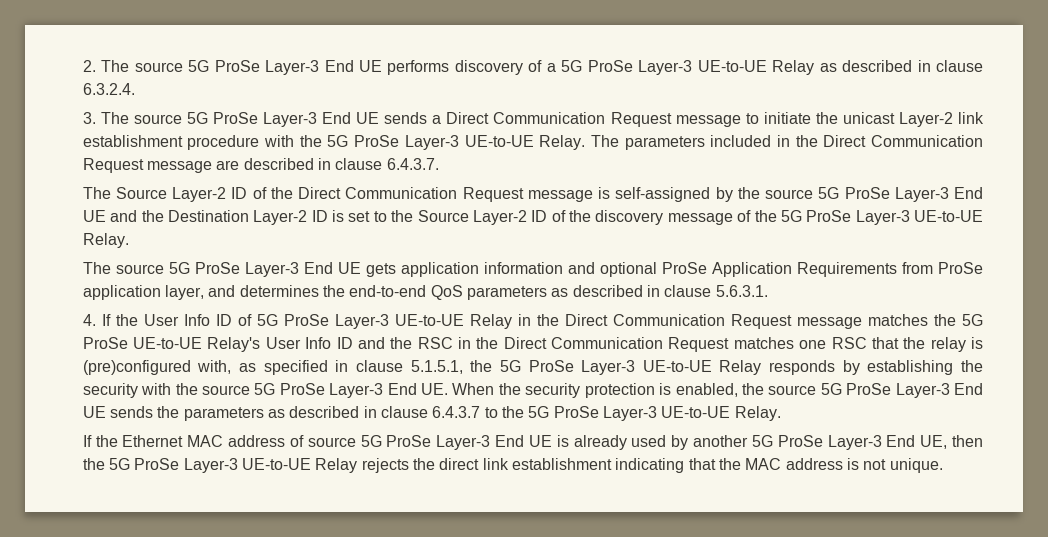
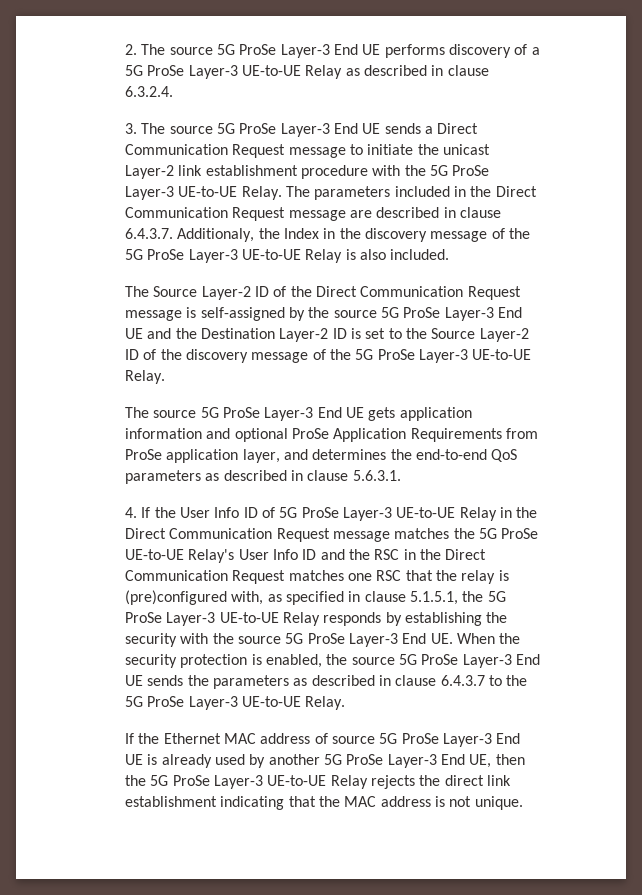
- The parameters included in the Direct Communication Request message are described in clause 6.4.3.7.
+ The parameters included in the Direct Communication Request message are described in clause 6.4.3.7. Additionaly, the Index in the discovery message of the 5G ProSe Layer-3 UE-to-UE Relay is also included.

